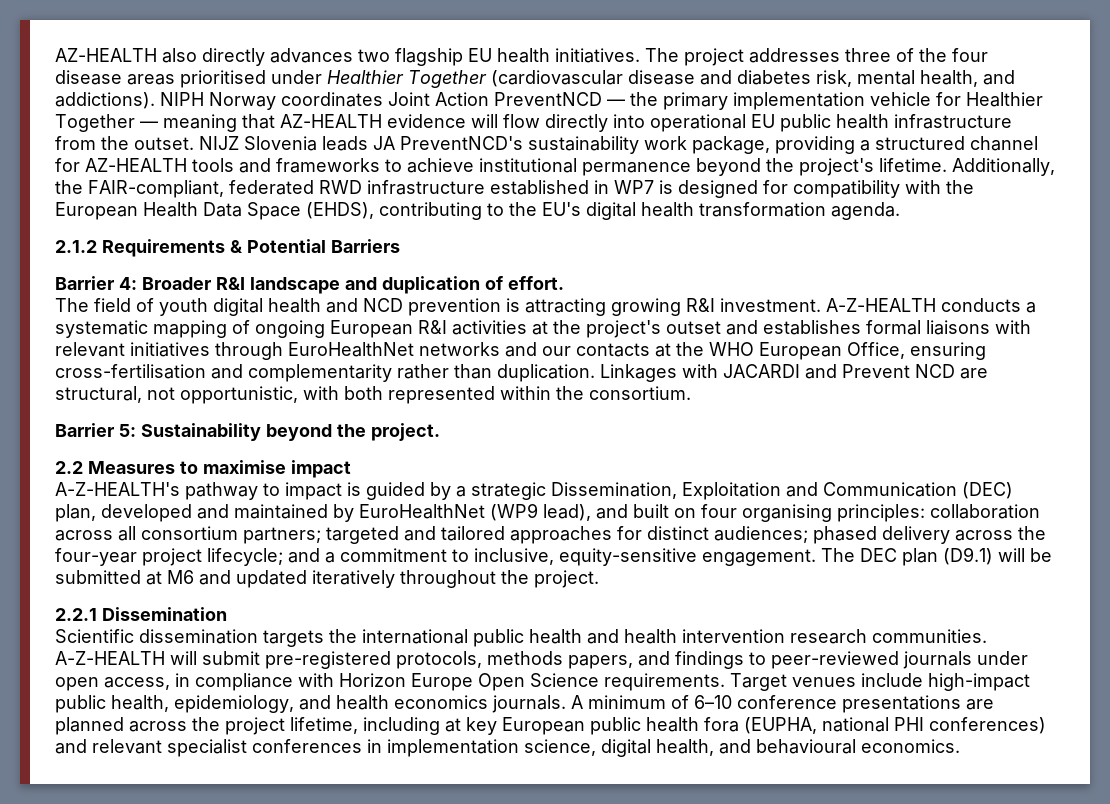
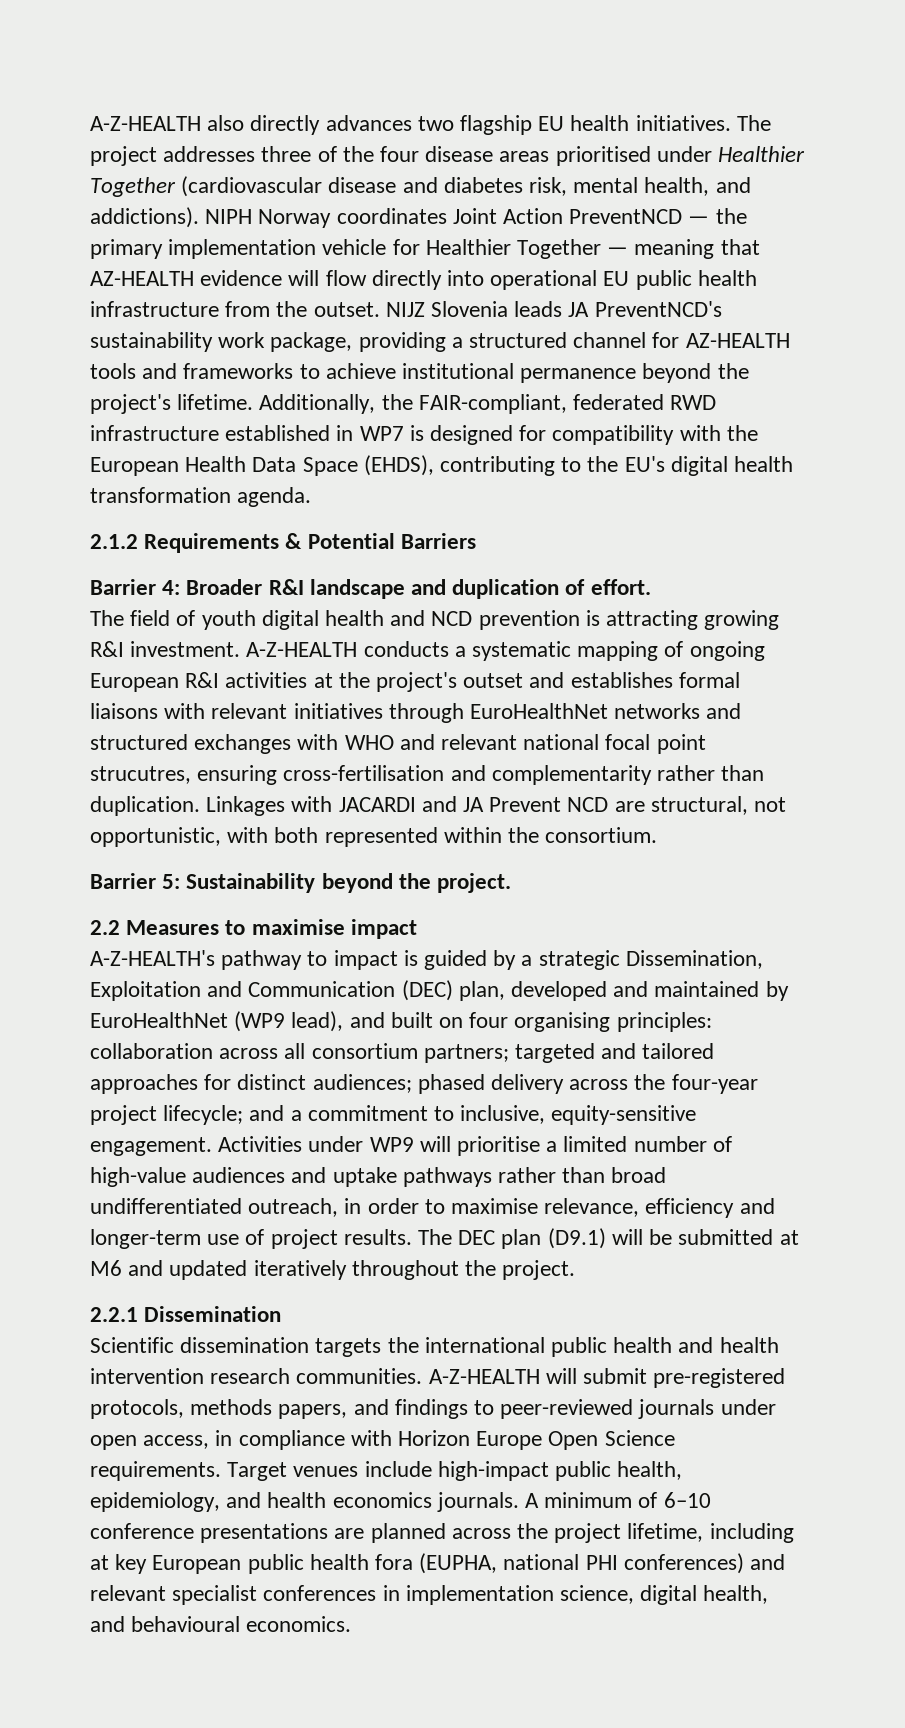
- AZ-HEALTH also directly advances two flagship EU health initiatives.
+ A-Z-HEALTH also directly advances two flagship EU health initiatives.
- A-Z-HEALTH conducts a systematic mapping of ongoing European R&I activities at the project's outset and establishes formal liaisons with relevant initiatives through EuroHealthNet networks and our contacts at the WHO European Office, ensuring cross-fertilisation and complementarity rather than duplication.
+ A-Z-HEALTH conducts a systematic mapping of ongoing European R&I activities at the project's outset and establishes formal liaisons with relevant initiatives through EuroHealthNet networks and structured exchanges with WHO and relevant national focal point strucutres, ensuring cross-fertilisation and complementarity rather than duplication.
- Linkages with JACARDI and Prevent NCD are structural, not opportunistic, with both represented within the consortium.
+ Linkages with JACARDI and JA Prevent NCD are structural, not opportunistic, with both represented within the consortium.
+ Activities under WP9 will prioritise a limited number of high-value audiences and uptake pathways rather than broad undifferentiated outreach, in order to maximise relevance, efficiency and longer-term use of project results.

